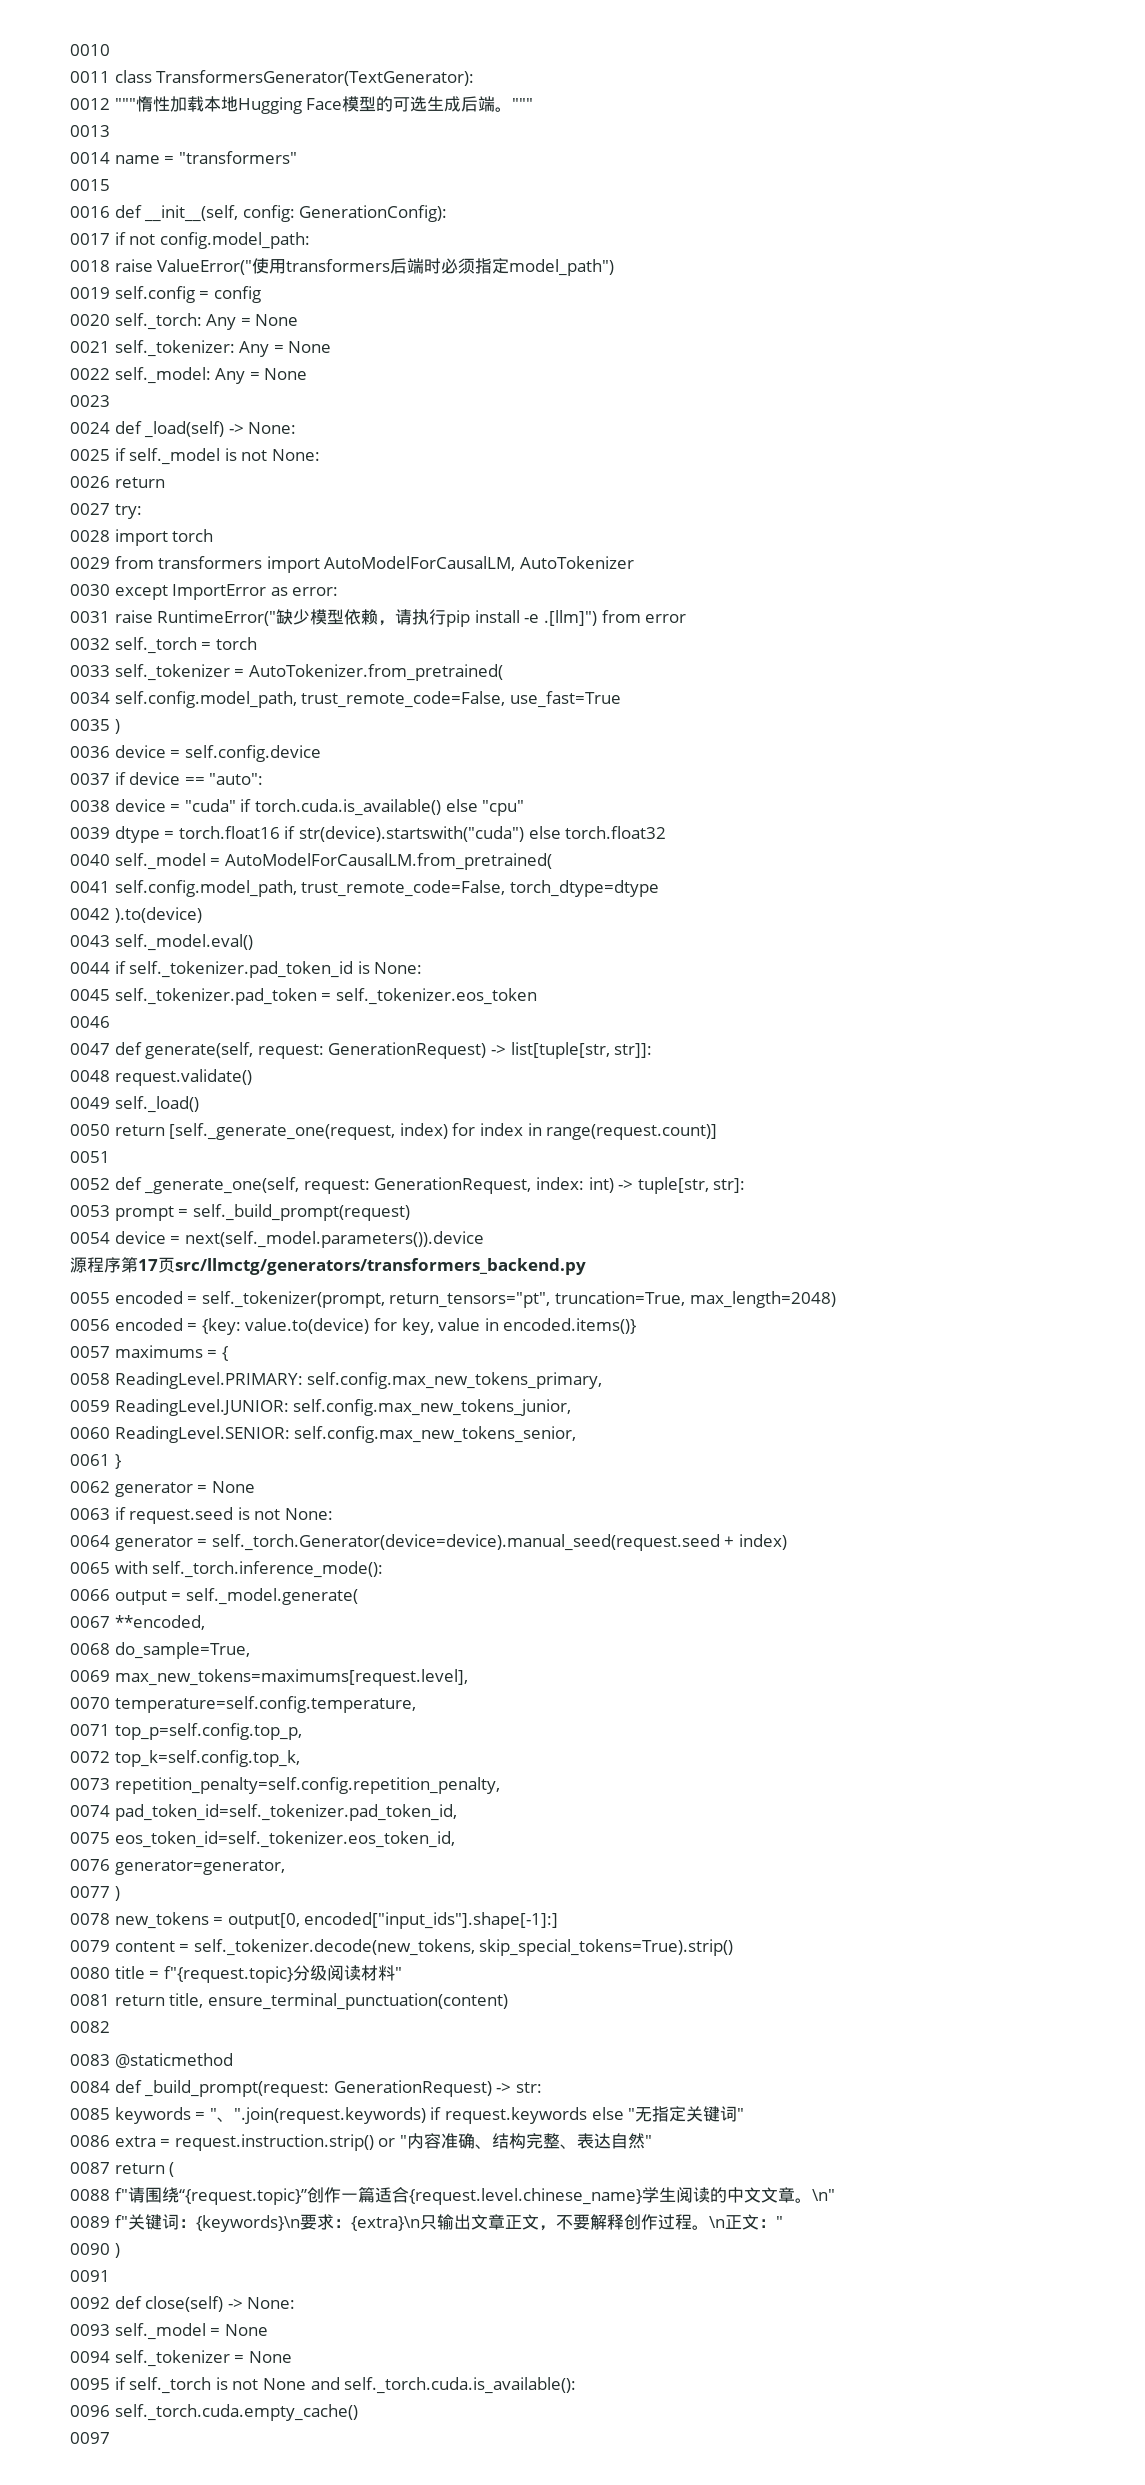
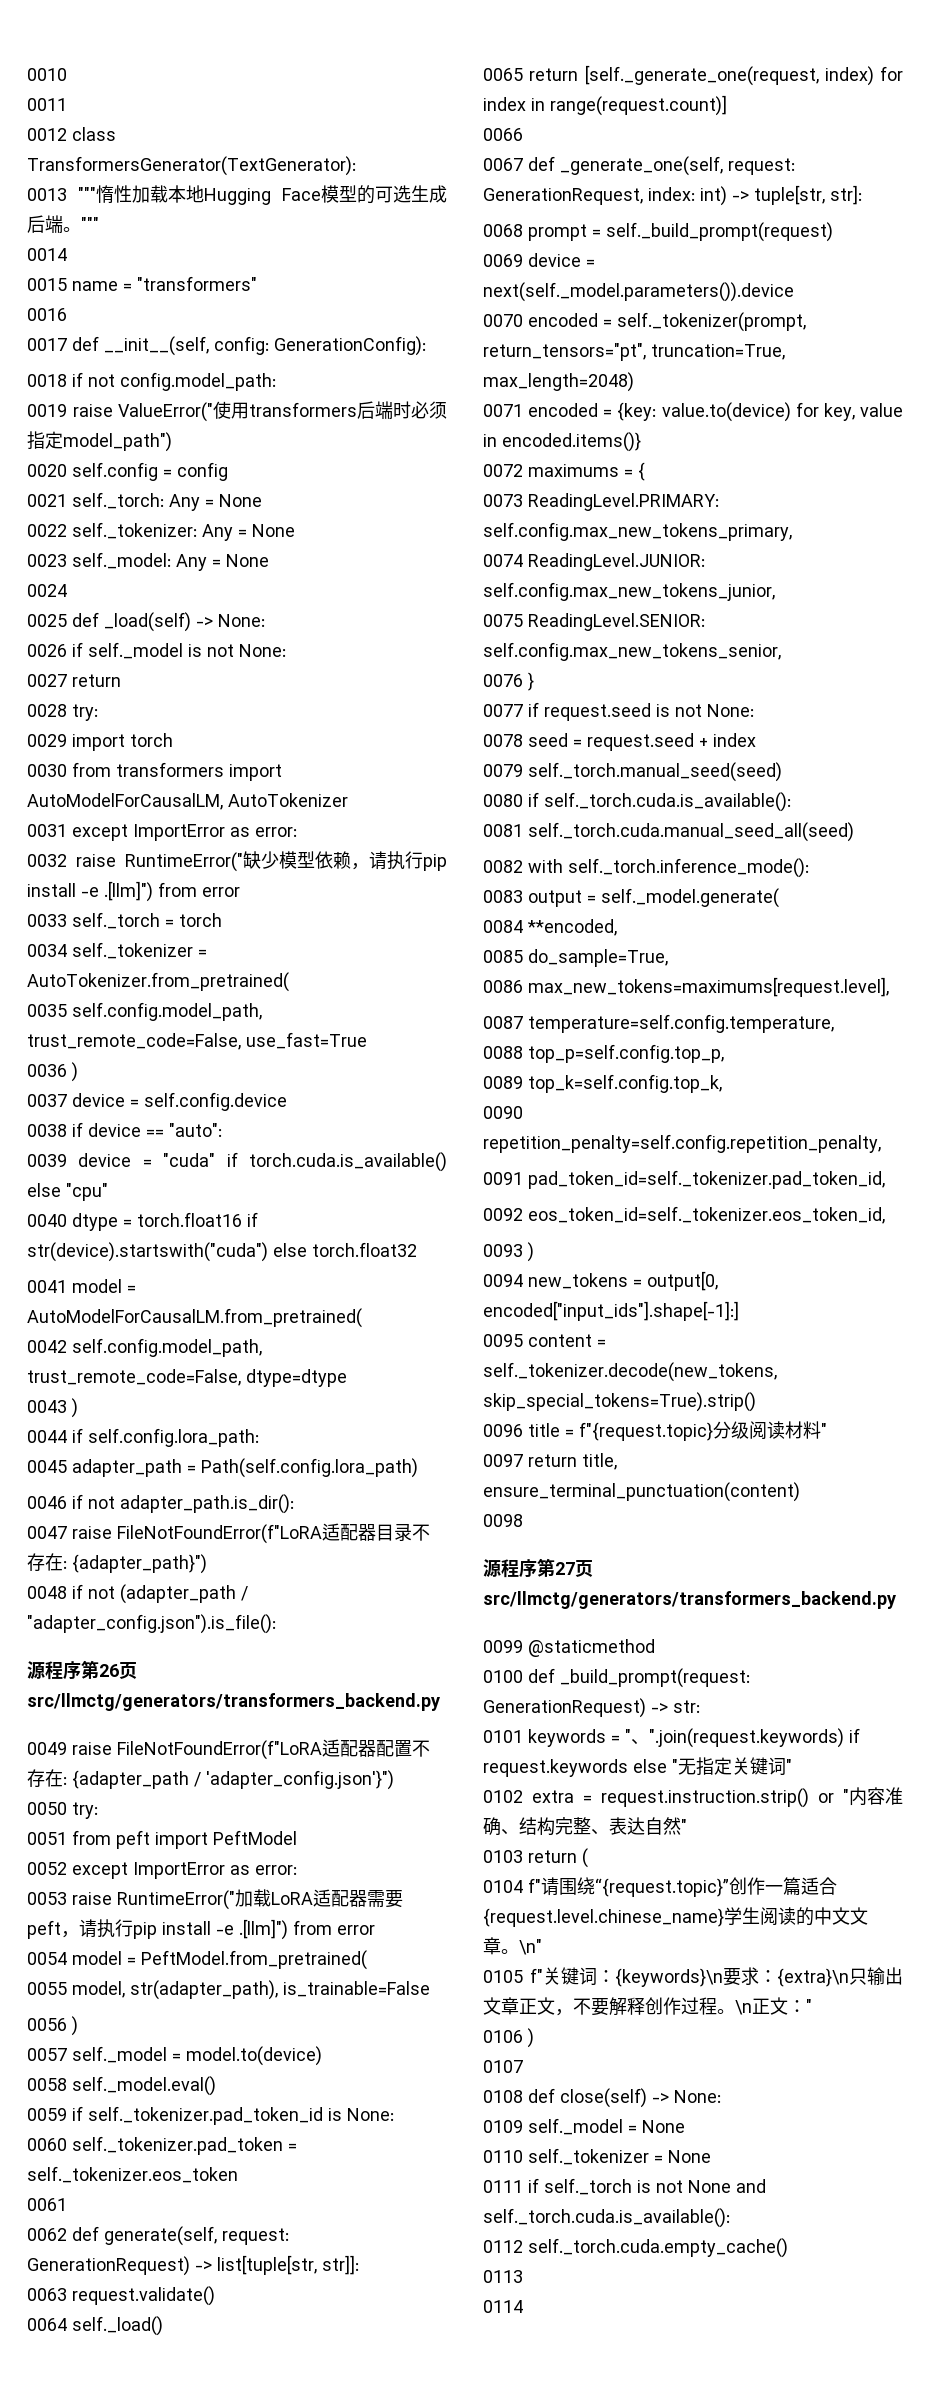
- 0011 class TransformersGenerator(TextGenerator):
+ 0011
+ 0012 class TransformersGenerator(TextGenerator):
- 0012 """惰性加载本地Hugging Face模型的可选生成后端。
+ 0013 """惰性加载本地Hugging Face模型的可选生成后端。
- 0013
- 0014 name = "transformers"
+ 0014
+ 0015 name = "transformers"
- 0015
- 0016 def __init__(self, config: GenerationConfig):
+ 0016
+ 0017 def __init__(self, config: GenerationConfig):
- 0017 if not config.model_path:
+ 0018 if not config.model_path:
- 0018 raise ValueError("使用transformers后端时必须指定model_path")
+ 0019 raise ValueError("使用transformers后端时必须指定model_path")
- 0019 self.config = config
+ 0020 self.config = config
- 0020 self._torch: Any = None
+ 0021 self._torch: Any = None
- 0021 self._tokenizer: Any = None
+ 0022 self._tokenizer: Any = None
- 0022 self._model: Any = None
+ 0023 self._model: Any = None
- 0023
- 0024 def _load(self) -> None:
+ 0024
+ 0025 def _load(self) -> None:
- 0025 if self._model is not None:
+ 0026 if self._model is not None:
- 0026 return
+ 0027 return
- 0027 try:
- 0028 import torch
+ 0028 try:
+ 0029 import torch
- 0029 from transformers import AutoModelForCausalLM, AutoTokenizer
+ 0030 from transformers import AutoModelForCausalLM, AutoTokenizer
- 0030 except ImportError as error:
- 0031 raise RuntimeError("缺少模型依赖，请执行pip install -e .[llm]") from error
+ 0031 except ImportError as error:
+ 0032 raise RuntimeError("缺少模型依赖，请执行pip install -e .[llm]") from error
- 0032 self._torch = torch
+ 0033 self._torch = torch
- 0033 self._tokenizer = AutoTokenizer.from_pretrained(
+ 0034 self._tokenizer = AutoTokenizer.from_pretrained(
- 0034 self.config.model_path, trust_remote_code=False, use_fast=True
+ 0035 self.config.model_path, trust_remote_code=False, use_fast=True
- 0035 )
- 0036 device = self.config.device
+ 0036 )
+ 0037 device = self.config.device
- 0037 if device == "auto":
+ 0038 if device == "auto":
- 0038 device = "cuda" if torch.cuda.is_available() else "cpu"
+ 0039 device = "cuda" if torch.cuda.is_available() else "cpu"
- 0039 dtype = torch.float16 if str(device).startswith("cuda") else torch.float32
+ 0040 dtype = torch.float16 if str(device).startswith("cuda") else torch.float32
- 0040 self._model = AutoModelForCausalLM.from_pretrained(
+ 0041 model = AutoModelForCausalLM.from_pretrained(
- 0041 self.config.model_path, trust_remote_code=False, torch_dtype=dtype
- 0042 ).to(device)
- 0043 self._model.eval()
+ 0042 self.config.model_path, trust_remote_code=False, dtype=dtype
+ 0043 )
+ 0044 if self.config.lora_path:
+ 0045 adapter_path = Path(self.config.lora_path)
+ 0046 if not adapter_path.is_dir():
+ 0047 raise FileNotFoundError(f"LoRA适配器目录不存在: {adapter_path}")
+ 0048 if not (adapter_path / "adapter_config.json").is_file():
+ 源程序第26页src/llmctg/generators/transformers_backend.py
+ 0049 raise FileNotFoundError(f"LoRA适配器配置不存在: {adapter_path / 'adapter_config.json'}")
+ 0050 try:
+ 0051 from peft import PeftModel
+ 0052 except ImportError as error:
+ 0053 raise RuntimeError("加载LoRA适配器需要peft，请执行pip install -e .[llm]") from error
+ 0054 model = PeftModel.from_pretrained(
+ 0055 model, str(adapter_path), is_trainable=False
+ 0056 )
+ 0057 self._model = model.to(device)
+ 0058 self._model.eval()
- 0044 if self._tokenizer.pad_token_id is None:
+ 0059 if self._tokenizer.pad_token_id is None:
- 0045 self._tokenizer.pad_token = self._tokenizer.eos_token
+ 0060 self._tokenizer.pad_token = self._tokenizer.eos_token
- 0046
- 0047 def generate(self, request: GenerationRequest) -> list[tuple[str, str]]:
+ 0061
+ 0062 def generate(self, request: GenerationRequest) -> list[tuple[str, str]]:
- 0048 request.validate()
+ 0063 request.validate()
- 0049 self._load()
+ 0064 self._load()
- 0050 return [self._generate_one(request, index) for index in range(request.count)]
+ 0065 return [self._generate_one(request, index) for index in range(request.count)]
- 0051
- 0052 def _generate_one(self, request: GenerationRequest, index: int) -> tuple[str, str]:
+ 0066
+ 0067 def _generate_one(self, request: GenerationRequest, index: int) -> tuple[str, str]:
- 0053 prompt = self._build_prompt(request)
+ 0068 prompt = self._build_prompt(request)
- 0054 device = next(self._model.parameters()).device
+ 0069 device = next(self._model.parameters()).device
- 源程序第17页src/llmctg/generators/transformers_backend.py
- 0055 encoded = self._tokenizer(prompt, return_tensors="pt", truncation=True, max_length=2048)
+ 0070 encoded = self._tokenizer(prompt, return_tensors="pt", truncation=True, max_length=2048)
- 0056 encoded = {key: value.to(device) for key, value in encoded.items()}
+ 0071 encoded = {key: value.to(device) for key, value in encoded.items()}
- 0057 maximums = {
+ 0072 maximums = {
- 0058 ReadingLevel.PRIMARY: self.config.max_new_tokens_primary,
+ 0073 ReadingLevel.PRIMARY: self.config.max_new_tokens_primary,
- 0059 ReadingLevel.JUNIOR: self.config.max_new_tokens_junior,
+ 0074 ReadingLevel.JUNIOR: self.config.max_new_tokens_junior,
- 0060 ReadingLevel.SENIOR: self.config.max_new_tokens_senior,
+ 0075 ReadingLevel.SENIOR: self.config.max_new_tokens_senior,
- 0061 }
+ 0076 }
- 0062 generator = None
- 0063 if request.seed is not None:
+ 0077 if request.seed is not None:
- 0064 generator = self._torch.Generator(device=device).manual_seed(request.seed + index)
- 0065 with self._torch.inference_mode():
+ 0078 seed = request.seed + index
+ 0079 self._torch.manual_seed(seed)
+ 0080 if self._torch.cuda.is_available():
+ 0081 self._torch.cuda.manual_seed_all(seed)
+ 0082 with self._torch.inference_mode():
- 0066 output = self._model.generate(
+ 0083 output = self._model.generate(
- 0067 **encoded,
+ 0084 **encoded,
- 0068 do_sample=True,
+ 0085 do_sample=True,
- 0069 max_new_tokens=maximums[request.level],
+ 0086 max_new_tokens=maximums[request.level],
- 0070 temperature=self.config.temperature,
+ 0087 temperature=self.config.temperature,
- 0071 top_p=self.config.top_p,
+ 0088 top_p=self.config.top_p,
- 0072 top_k=self.config.top_k,
+ 0089 top_k=self.config.top_k,
- 0073 repetition_penalty=self.config.repetition_penalty,
+ 0090 repetition_penalty=self.config.repetition_penalty,
- 0074 pad_token_id=self._tokenizer.pad_token_id,
+ 0091 pad_token_id=self._tokenizer.pad_token_id,
- 0075 eos_token_id=self._tokenizer.eos_token_id,
+ 0092 eos_token_id=self._tokenizer.eos_token_id,
- 0076 generator=generator,
- 0077 )
- 0078 new_tokens = output[0, encoded["input_ids"].shape[-1]:]
+ 0093 )
+ 0094 new_tokens = output[0, encoded["input_ids"].shape[-1]:]
- 0079 content = self._tokenizer.decode(new_tokens, skip_special_tokens=True).strip()
+ 0095 content = self._tokenizer.decode(new_tokens, skip_special_tokens=True).strip()
- 0080 title = f"{request.topic}分级阅读材料"
+ 0096 title = f"{request.topic}分级阅读材料"
- 0081 return title, ensure_terminal_punctuation(content)
+ 0097 return title, ensure_terminal_punctuation(content)
- 0082
- 0083 @staticmethod
+ 0098
+ 源程序第27页src/llmctg/generators/transformers_backend.py
+ 0099 @staticmethod
- 0084 def _build_prompt(request: GenerationRequest) -> str:
+ 0100 def _build_prompt(request: GenerationRequest) -> str:
- 0085 keywords = "、".join(request.keywords) if request.keywords else "无指定关键词"
+ 0101 keywords = "、".join(request.keywords) if request.keywords else "无指定关键词"
- 0086 extra = request.instruction.strip() or "内容准确、结构完整、表达自然"
+ 0102 extra = request.instruction.strip() or "内容准确、结构完整、表达自然"
- 0087 return (
+ 0103 return (
- 0088 f"请围绕“{request.topic}”创作一篇适合{request.level.chinese_name}学生阅读的中文文章。
+ 0104 f"请围绕“{request.topic}”创作一篇适合{request.level.chinese_name}学生阅读的中文文章。
- 0089 f"关键词：{keywords}\n要求：{extra}\n只输出文章正文，不要解释创作过程。
+ 0105 f"关键词：{keywords}\n要求：{extra}\n只输出文章正文，不要解释创作过程。
- 0090 )
- 0091
- 0092 def close(self) -> None:
+ 0106 )
+ 0107
+ 0108 def close(self) -> None:
- 0093 self._model = None
+ 0109 self._model = None
- 0094 self._tokenizer = None
+ 0110 self._tokenizer = None
- 0095 if self._torch is not None and self._torch.cuda.is_available():
+ 0111 if self._torch is not None and self._torch.cuda.is_available():
- 0096 self._torch.cuda.empty_cache()
+ 0112 self._torch.cuda.empty_cache()
- 0097
+ 0113
+ 0114

